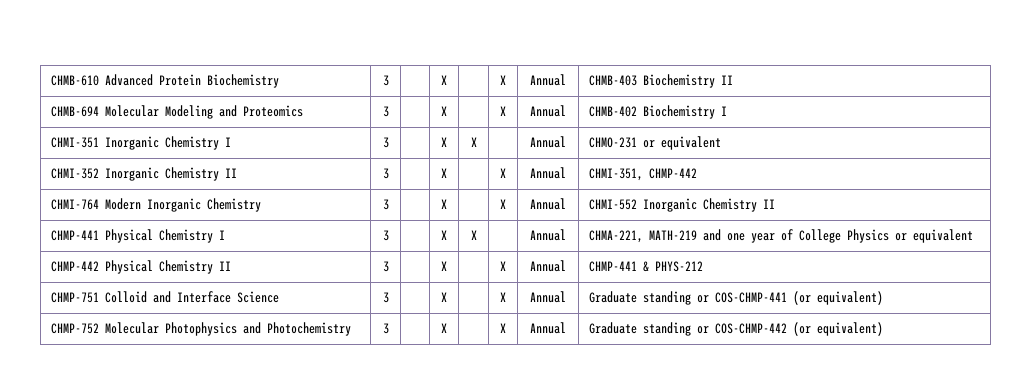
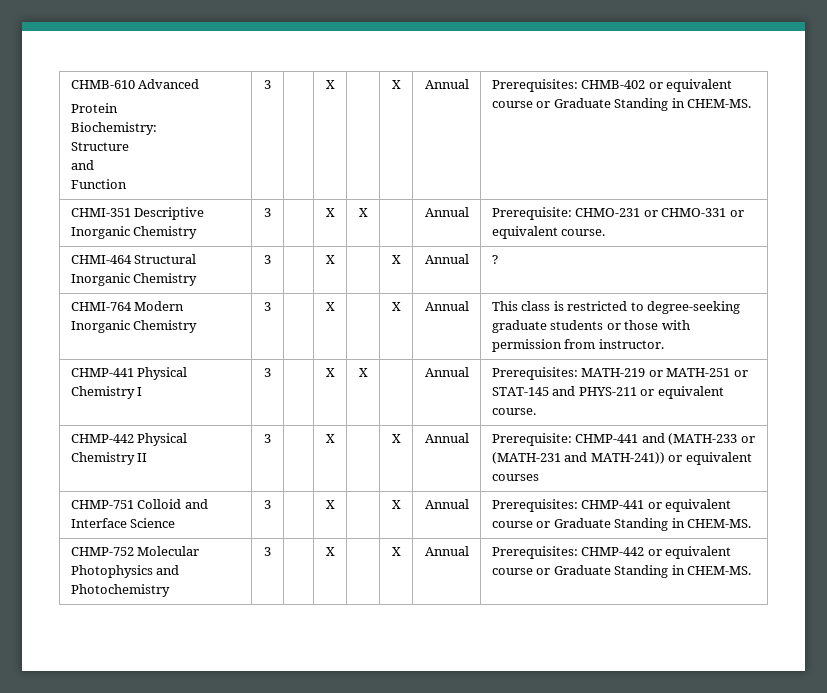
- CHMB-610 Advanced Protein Biochemistry | 3 | | X | | X | Annual | CHMB-403 Biochemistry II
- CHMB-694 Molecular Modeling and Proteomics | 3 | | X | | X | Annual | CHMB-402 Biochemistry I
- CHMI-351 Inorganic Chemistry I | 3 | | X | X | | Annual | CHMO-231 or equivalent
- CHMI-352 Inorganic Chemistry II | 3 | | X | | X | Annual | CHMI-351, CHMP-442
+ CHMB-610 Advanced
+ Protein
+ Biochemistry:
+ Structure
+ and
+ Function | 3 | | X | | X | Annual | Prerequisites: CHMB-402 or equivalent course or Graduate Standing in CHEM-MS.
+ CHMI-351 Descriptive Inorganic Chemistry | 3 | | X | X | | Annual | Prerequisite: CHMO-231 or CHMO-331 or equivalent course.
+ CHMI-464 Structural Inorganic Chemistry | 3 | | X | | X | Annual | ?
- CHMI-764 Modern Inorganic Chemistry | 3 | | X | | X | Annual | CHMI-552 Inorganic Chemistry II
+ CHMI-764 Modern Inorganic Chemistry | 3 | | X | | X | Annual | This class is restricted to degree-seeking graduate students or those with permission from instructor.
- CHMP-441 Physical Chemistry I | 3 | | X | X | | Annual | CHMA-221, MATH-219 and one year of College Physics or equivalent
+ CHMP-441 Physical Chemistry I | 3 | | X | X | | Annual | Prerequisites: MATH-219 or MATH-251 or STAT-145 and PHYS-211 or equivalent course.
- CHMP-442 Physical Chemistry II | 3 | | X | | X | Annual | CHMP-441 & PHYS-212
+ CHMP-442 Physical Chemistry II | 3 | | X | | X | Annual | Prerequisite: CHMP-441 and (MATH-233 or (MATH-231 and MATH-241)) or equivalent courses
- CHMP-751 Colloid and Interface Science | 3 | | X | | X | Annual | Graduate standing or COS-CHMP-441 (or equivalent)
+ CHMP-751 Colloid and Interface Science | 3 | | X | | X | Annual | Prerequisites: CHMP-441 or equivalent course or Graduate Standing in CHEM-MS.
- CHMP-752 Molecular Photophysics and Photochemistry | 3 | | X | | X | Annual | Graduate standing or COS-CHMP-442 (or equivalent)
+ CHMP-752 Molecular Photophysics and Photochemistry | 3 | | X | | X | Annual | Prerequisites: CHMP-442 or equivalent course or Graduate Standing in CHEM-MS.

